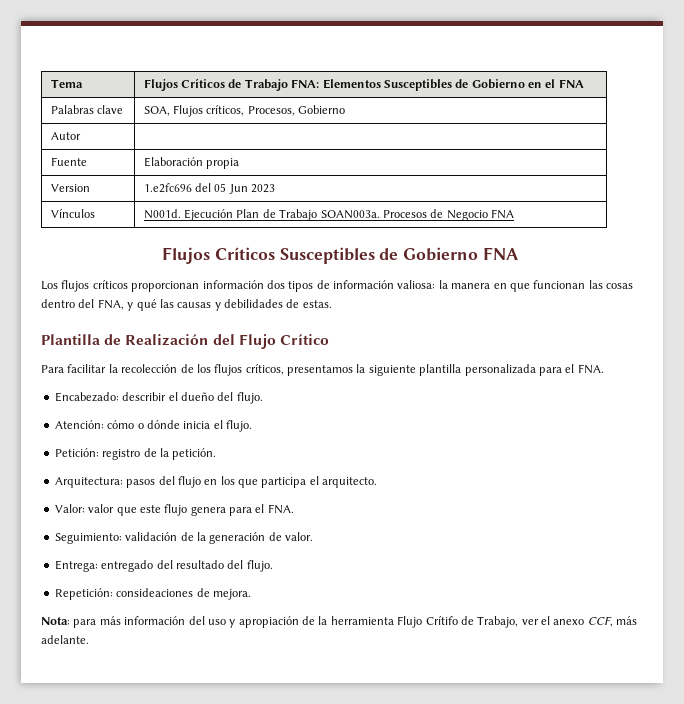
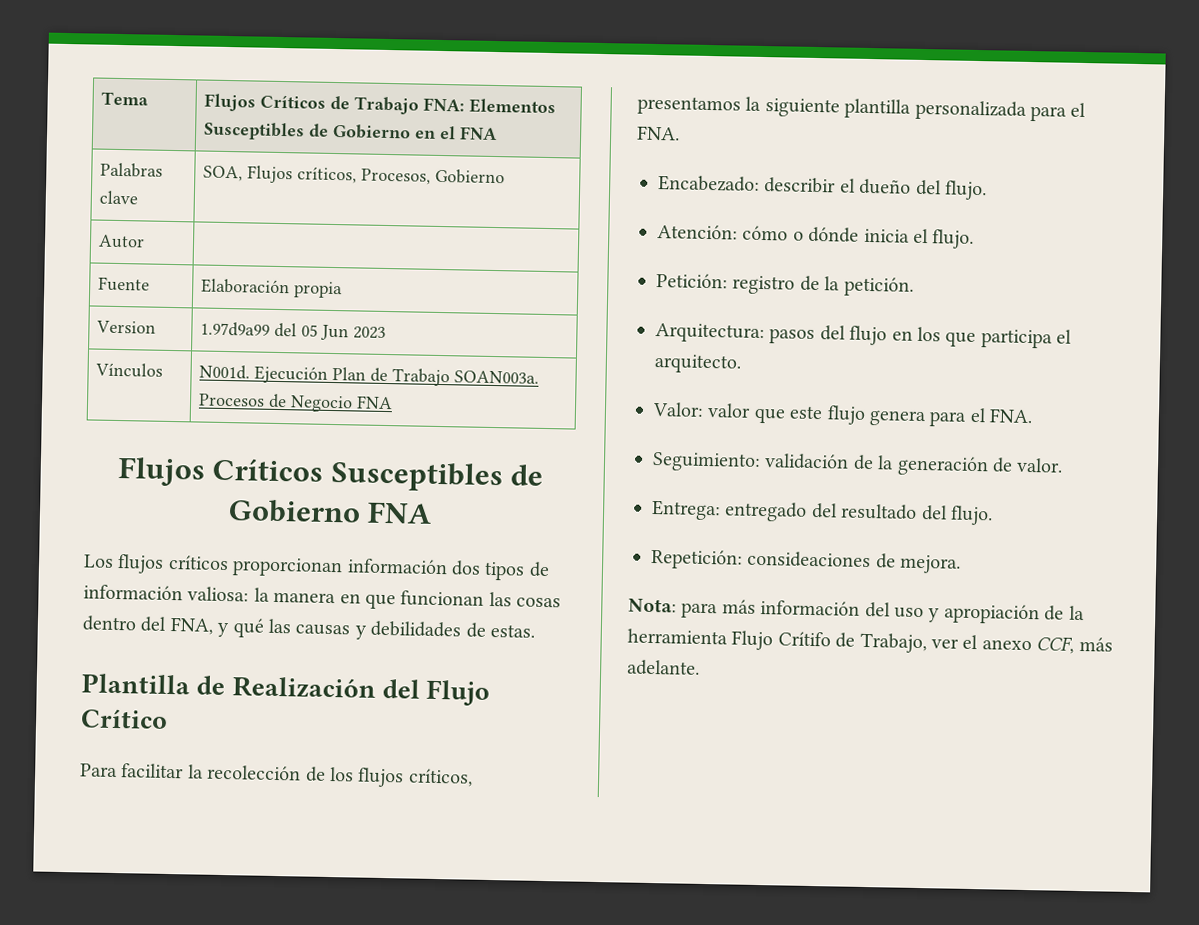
- Version | 1.e2fc696 del 05 Jun 2023
+ Version | 1.97d9a99 del 05 Jun 2023

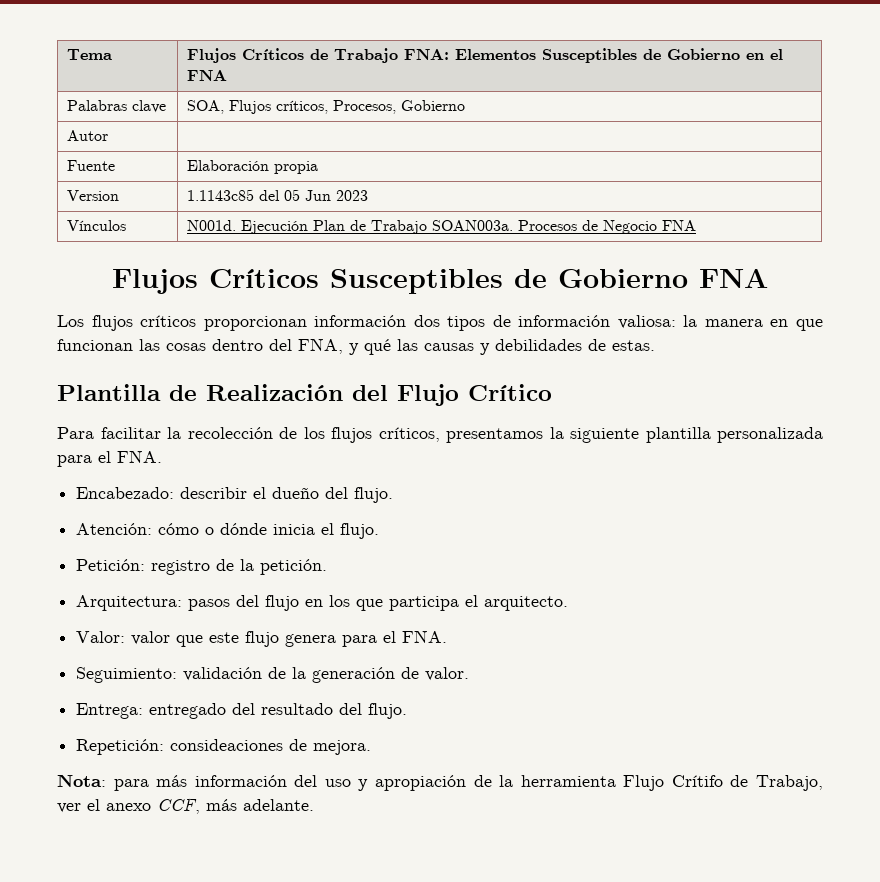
- Version | 1.97d9a99 del 05 Jun 2023
+ Version | 1.1143c85 del 05 Jun 2023

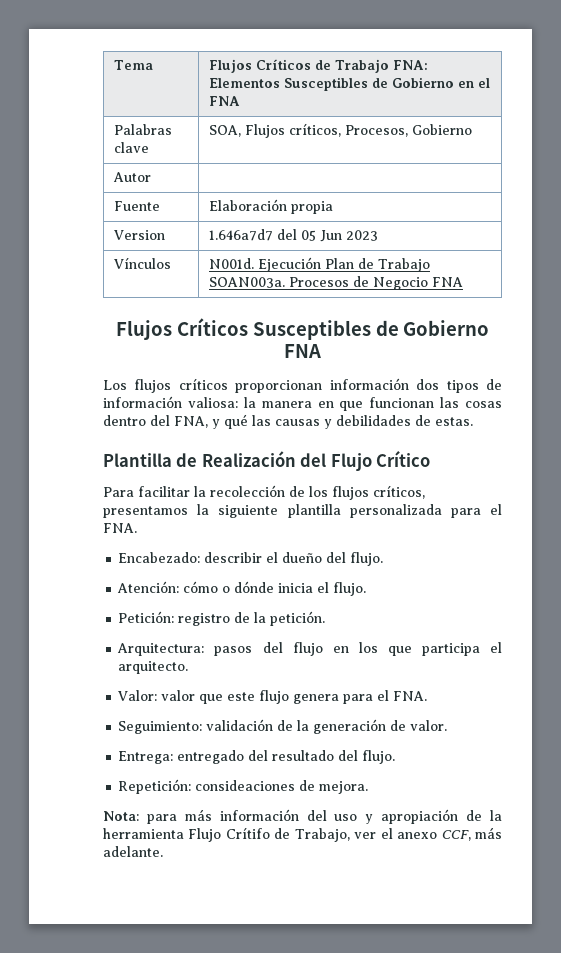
- Version | 1.1143c85 del 05 Jun 2023
+ Version | 1.646a7d7 del 05 Jun 2023

